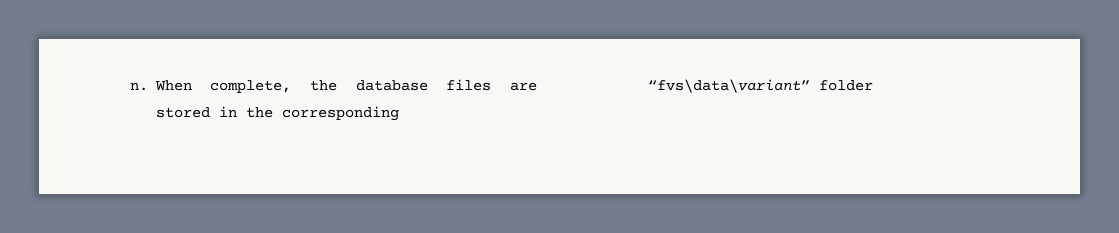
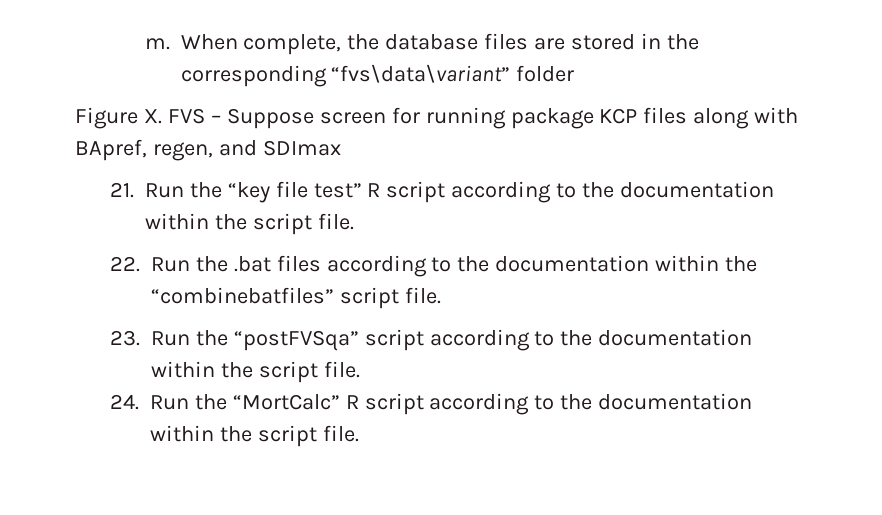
- n.
+ m.
+ Figure X. FVS – Suppose screen for running package KCP files along with BApref, regen, and SDImax
+ 21. Run the “key file test” R script according to the documentation within the script file.
+ 22. Run the .bat files according to the documentation within the “combinebatfiles” script file.
+ 23. Run the “postFVSqa” script according to the documentation within the script file.
+ 24. Run the “MortCalc” R script according to the documentation within the script file.

